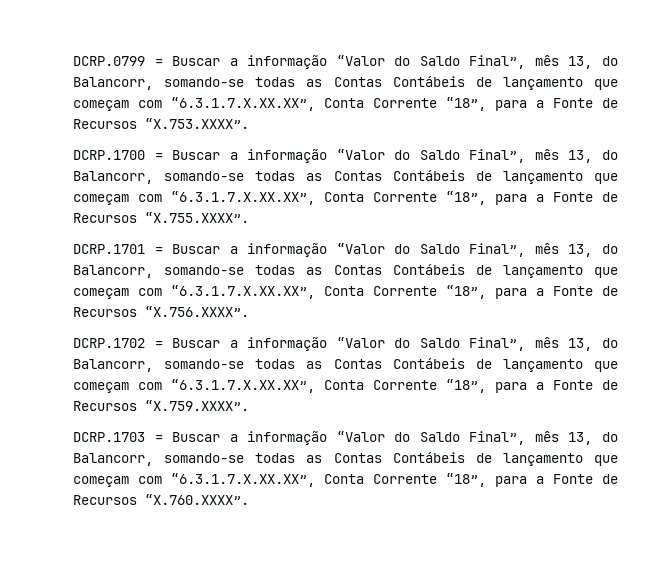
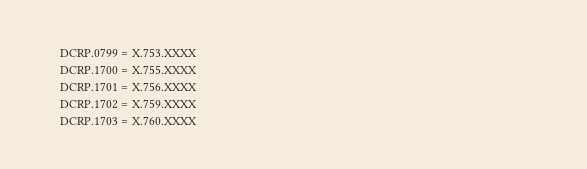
- DCRP.0799 = Buscar a informação “Valor do Saldo Final”, mês 13, do Balancorr, somando-se todas as Contas Contábeis de lançamento que começam com “6.3.1.7.X.XX.XX”, Conta Corrente “18”, para a Fonte de Recursos “X.753.XXXX”.
- DCRP.1700 = Buscar a informação “Valor do Saldo Final”, mês 13, do Balancorr, somando-se todas as Contas Contábeis de lançamento que começam com “6.3.1.7.X.XX.XX”, Conta Corrente “18”, para a Fonte de Recursos “X.755.XXXX”.
- DCRP.1701 = Buscar a informação “Valor do Saldo Final”, mês 13, do Balancorr, somando-se todas as Contas Contábeis de lançamento que começam com “6.3.1.7.X.XX.XX”, Conta Corrente “18”, para a Fonte de Recursos “X.756.XXXX”.
- DCRP.1702 = Buscar a informação “Valor do Saldo Final”, mês 13, do Balancorr, somando-se todas as Contas Contábeis de lançamento que começam com “6.3.1.7.X.XX.XX”, Conta Corrente “18”, para a Fonte de Recursos “X.759.XXXX”.
- DCRP.1703 = Buscar a informação “Valor do Saldo Final”, mês 13, do Balancorr, somando-se todas as Contas Contábeis de lançamento que começam com “6.3.1.7.X.XX.XX”, Conta Corrente “18”, para a Fonte de Recursos “X.760.XXXX”.
+ DCRP.0799 = X.753.XXXX
+ DCRP.1700 = X.755.XXXX
+ DCRP.1701 = X.756.XXXX
+ DCRP.1702 = X.759.XXXX
+ DCRP.1703 = X.760.XXXX

